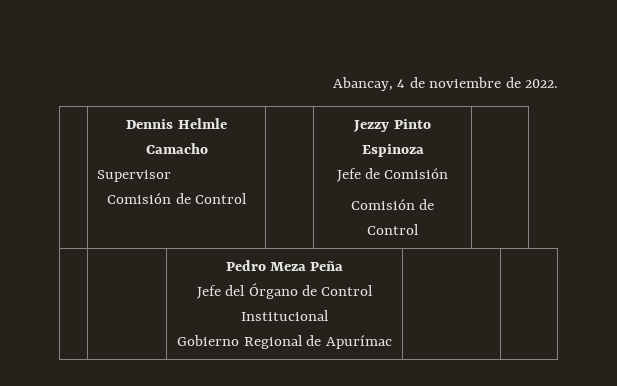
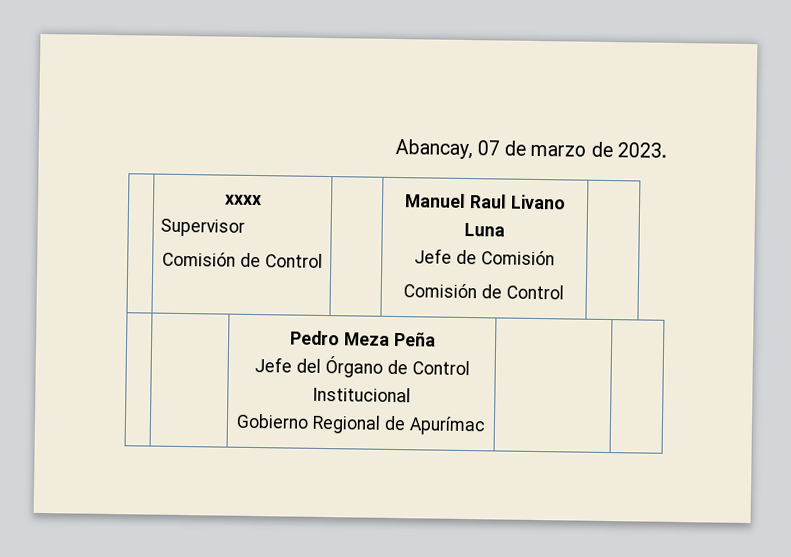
- Abancay, 4 de noviembre de 2022.
- | Dennis Helmle Camacho
+ Abancay, 07 de marzo de 2023.
+ | xxxx
  Supervisor
- Comisión de Control | | Jezzy Pinto Espinoza
+ Comisión de Control | | Manuel Raul Livano Luna

